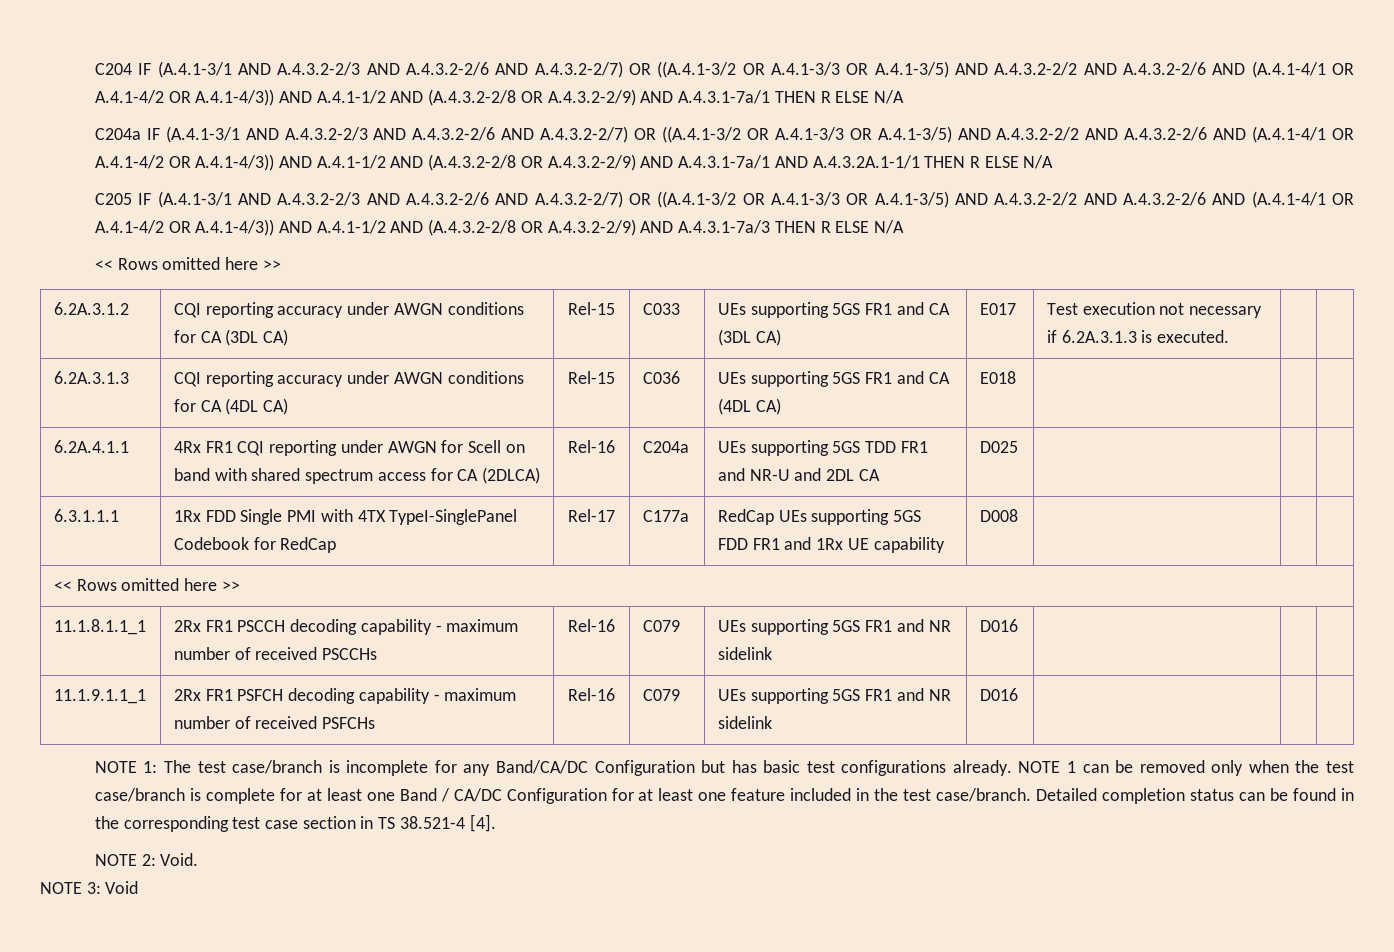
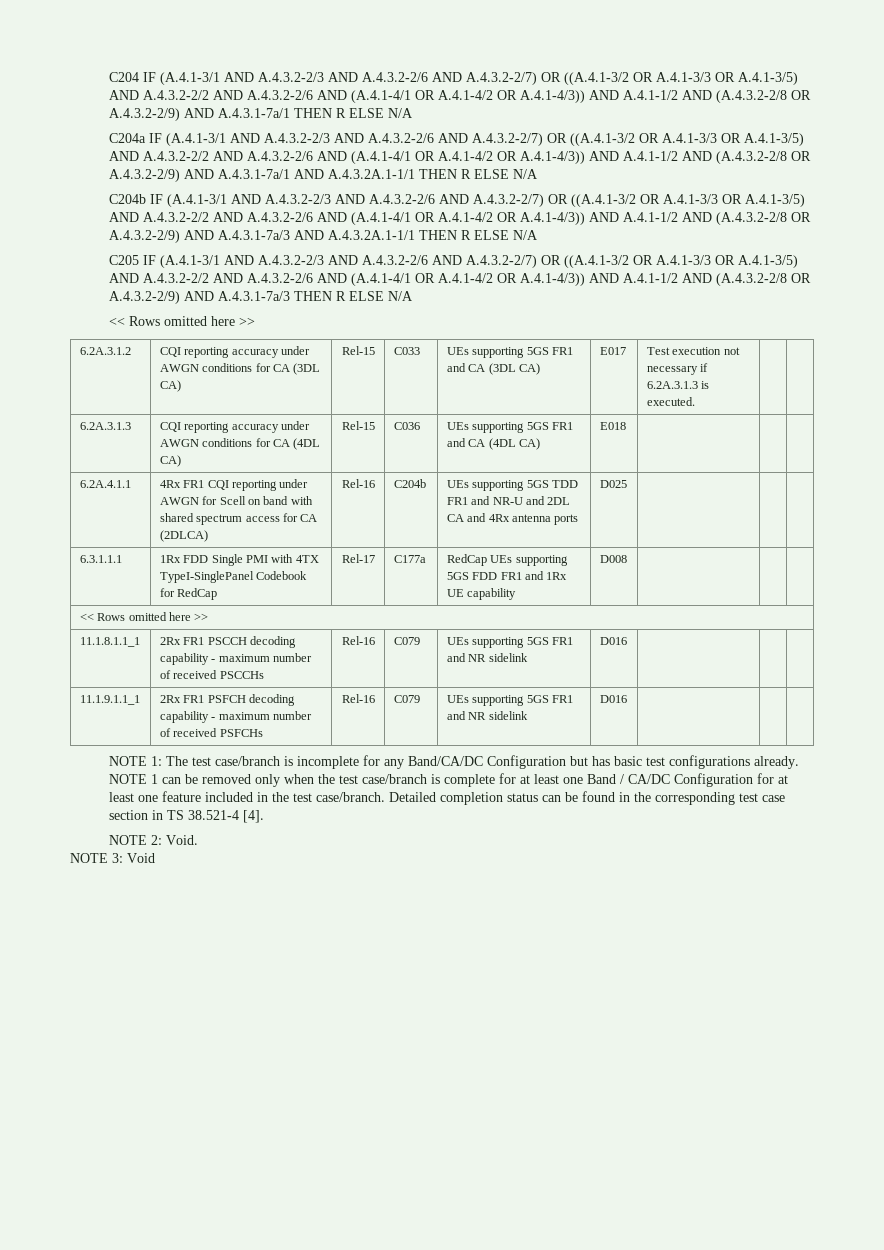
+ C204b IF (A.4.1-3/1 AND A.4.3.2-2/3 AND A.4.3.2-2/6 AND A.4.3.2-2/7) OR ((A.4.1-3/2 OR A.4.1-3/3 OR A.4.1-3/5) AND A.4.3.2-2/2 AND A.4.3.2-2/6 AND (A.4.1-4/1 OR A.4.1-4/2 OR A.4.1-4/3)) AND A.4.1-1/2 AND (A.4.3.2-2/8 OR A.4.3.2-2/9) AND A.4.3.1-7a/3 AND A.4.3.2A.1-1/1 THEN R ELSE N/A
- 6.2A.4.1.1 | 4Rx FR1 CQI reporting under AWGN for Scell on band with shared spectrum access for CA (2DLCA) | Rel-16 | C204a | UEs supporting 5GS TDD FR1 and NR-U and 2DL CA | D025 | | |
+ 6.2A.4.1.1 | 4Rx FR1 CQI reporting under AWGN for Scell on band with shared spectrum access for CA (2DLCA) | Rel-16 | C204b | UEs supporting 5GS TDD FR1 and NR-U and 2DL CA and 4Rx antenna ports | D025 | | |

